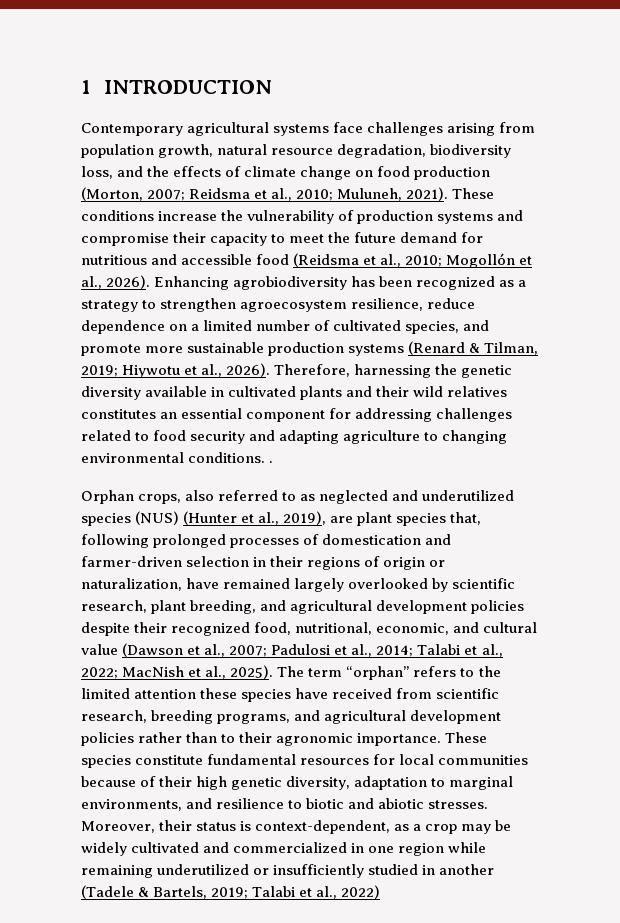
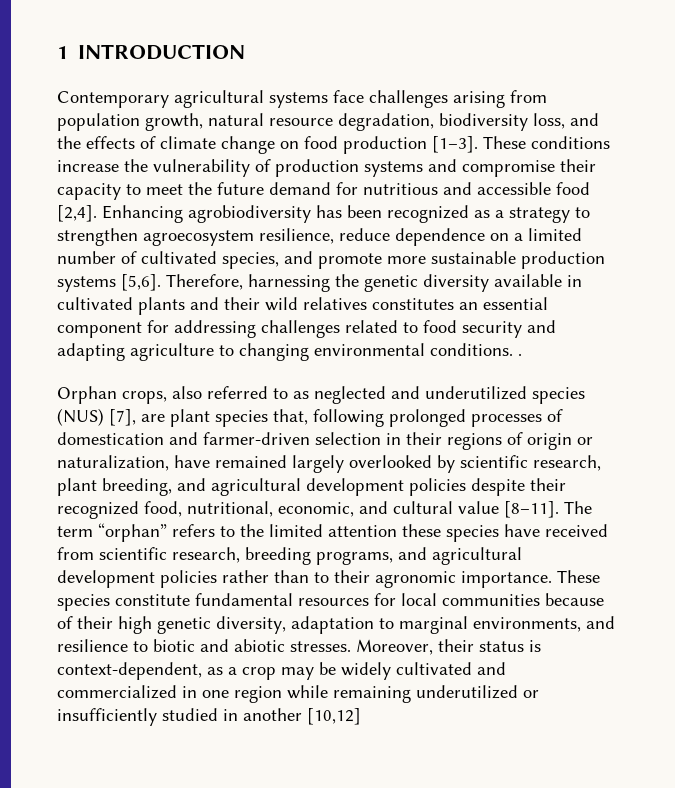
- Contemporary agricultural systems face challenges arising from population growth, natural resource degradation, biodiversity loss, and the effects of climate change on food production (Morton, 2007; Reidsma et al., 2010; Muluneh, 2021).
+ Contemporary agricultural systems face challenges arising from population growth, natural resource degradation, biodiversity loss, and the effects of climate change on food production [1–3].
- These conditions increase the vulnerability of production systems and compromise their capacity to meet the future demand for nutritious and accessible food (Reidsma et al., 2010; Mogollón et al., 2026).
+ These conditions increase the vulnerability of production systems and compromise their capacity to meet the future demand for nutritious and accessible food [2,4].
- Enhancing agrobiodiversity has been recognized as a strategy to strengthen agroecosystem resilience, reduce dependence on a limited number of cultivated species, and promote more sustainable production systems (Renard & Tilman, 2019; Hiywotu et al., 2026).
+ Enhancing agrobiodiversity has been recognized as a strategy to strengthen agroecosystem resilience, reduce dependence on a limited number of cultivated species, and promote more sustainable production systems [5,6].
- Orphan crops, also referred to as neglected and underutilized species (NUS) (Hunter et al., 2019), are plant species that, following prolonged processes of domestication and farmer-driven selection in their regions of origin or naturalization, have remained largely overlooked by scientific research, plant breeding, and agricultural development policies despite their recognized food, nutritional, economic, and cultural value (Dawson et al., 2007; Padulosi et al., 2014; Talabi et al., 2022; MacNish et al., 2025).
+ Orphan crops, also referred to as neglected and underutilized species (NUS) [7], are plant species that, following prolonged processes of domestication and farmer-driven selection in their regions of origin or naturalization, have remained largely overlooked by scientific research, plant breeding, and agricultural development policies despite their recognized food, nutritional, economic, and cultural value [8–11].
- Moreover, their status is context-dependent, as a crop may be widely cultivated and commercialized in one region while remaining underutilized or insufficiently studied in another (Tadele & Bartels, 2019; Talabi et al., 2022)
+ Moreover, their status is context-dependent, as a crop may be widely cultivated and commercialized in one region while remaining underutilized or insufficiently studied in another [10,12]

